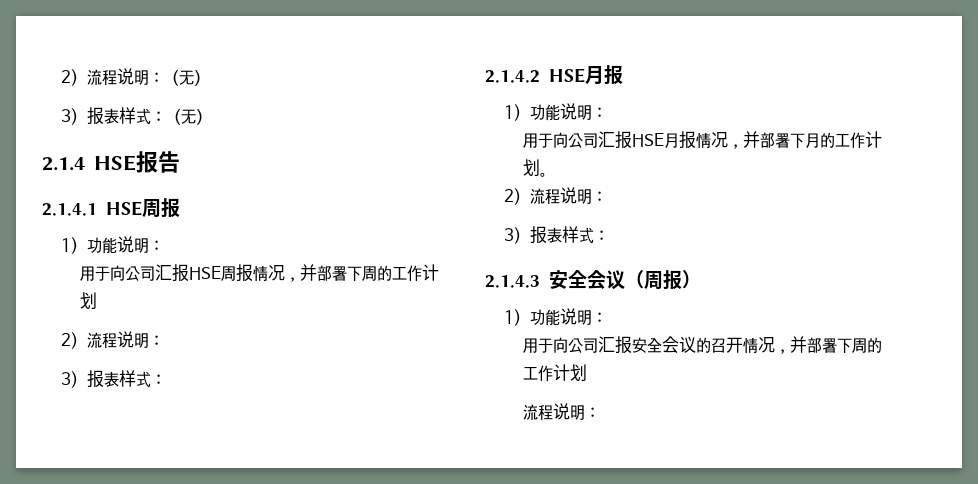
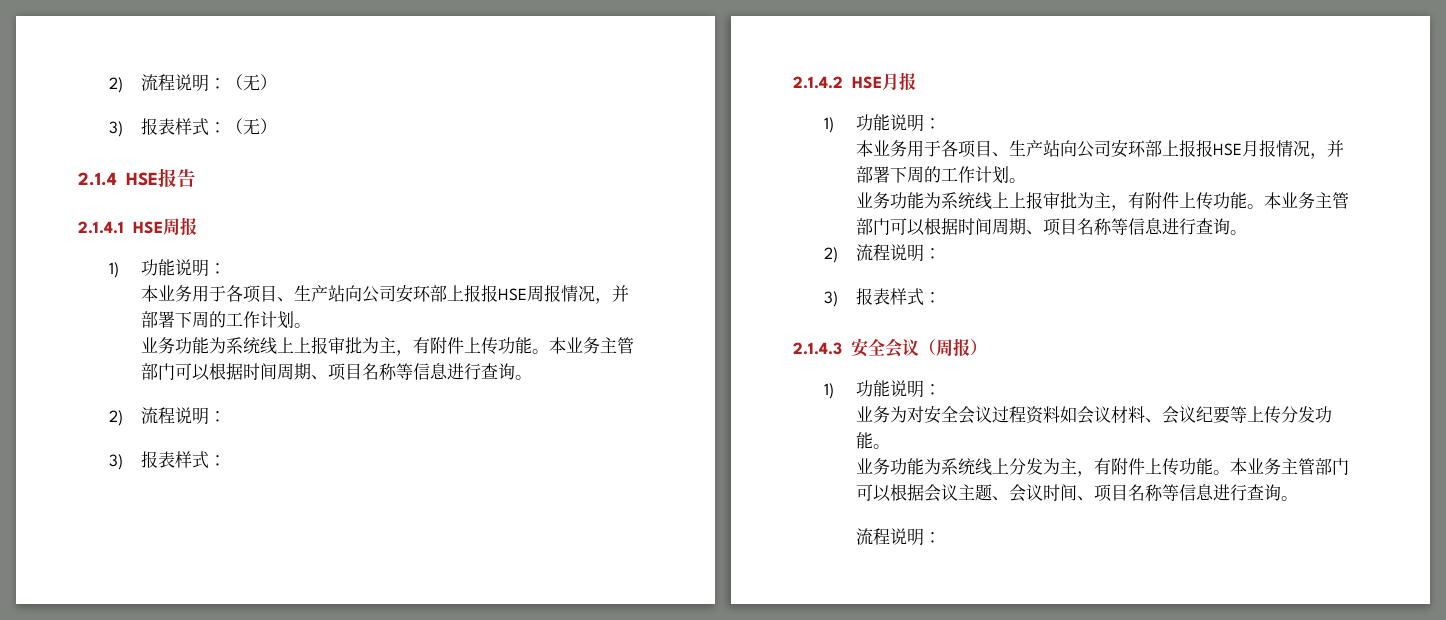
- 用于向公司汇报HSE周报情况，并部署下周的工作计划
+ 本业务用于各项目、生产站向公司安环部上报报HSE周报情况，并部署下周的工作计划。
+ 业务功能为系统线上上报审批为主，有附件上传功能。本业务主管部门可以根据时间周期、项目名称等信息进行查询。
- 用于向公司汇报HSE月报情况，并部署下月的工作计划。
+ 本业务用于各项目、生产站向公司安环部上报报HSE月报情况，并部署下周的工作计划。
+ 业务功能为系统线上上报审批为主，有附件上传功能。本业务主管部门可以根据时间周期、项目名称等信息进行查询。
- 用于向公司汇报安全会议的召开情况，并部署下周的工作计划
+ 业务为对安全会议过程资料如会议材料、会议纪要等上传分发功能。
+ 业务功能为系统线上分发为主，有附件上传功能。本业务主管部门可以根据会议主题、会议时间、项目名称等信息进行查询。

